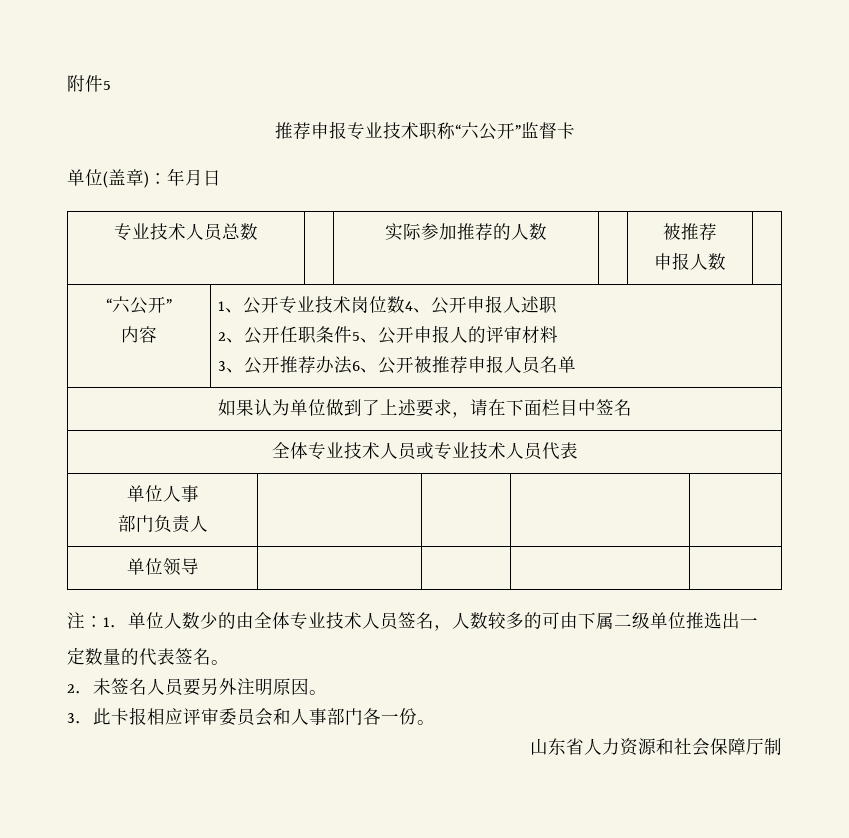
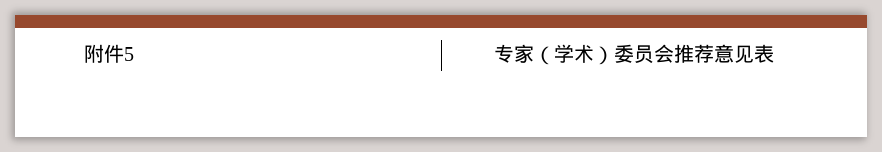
- 推荐申报专业技术职称“六公开”监督卡
- 单位(盖章)：年月日
- 专业技术人员总数 | | 实际参加推荐的人数 | | 被推荐
- 申报人数 |
- “六公开”
- 内容 | 1、公开专业技术岗位数4、公开申报人述职
- 2、公开任职条件5、公开申报人的评审材料
- 3、公开推荐办法6、公开被推荐申报人员名单
- 如果认为单位做到了上述要求，请在下面栏目中签名
- 全体专业技术人员或专业技术人员代表
- 单位人事
- 部门负责人 | | | |
- 单位领导 | | | |
- 注：1．单位人数少的由全体专业技术人员签名，人数较多的可由下属二级单位推选出一
- 定数量的代表签名。
- 2．未签名人员要另外注明原因。
- 3．此卡报相应评审委员会和人事部门各一份。
- 山东省人力资源和社会保障厅制
+ 专家（学术）委员会推荐意见表

